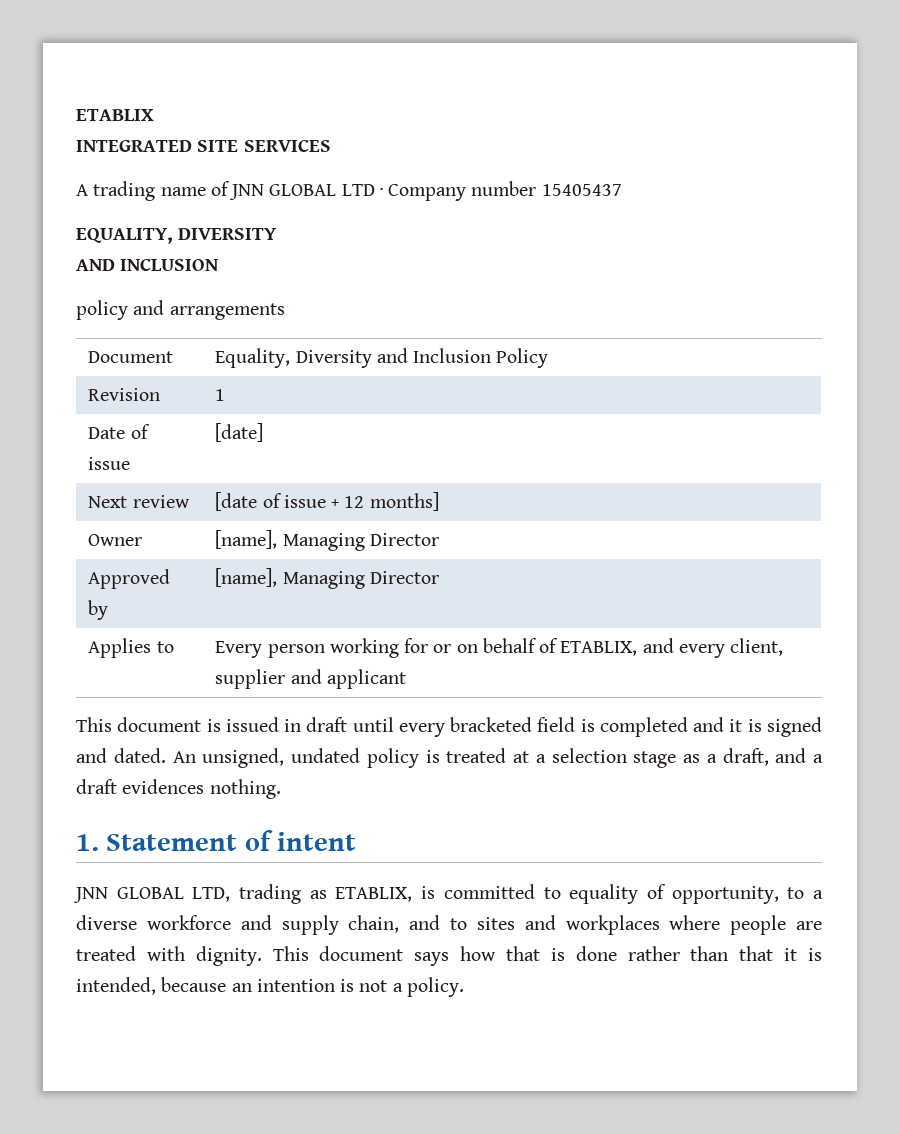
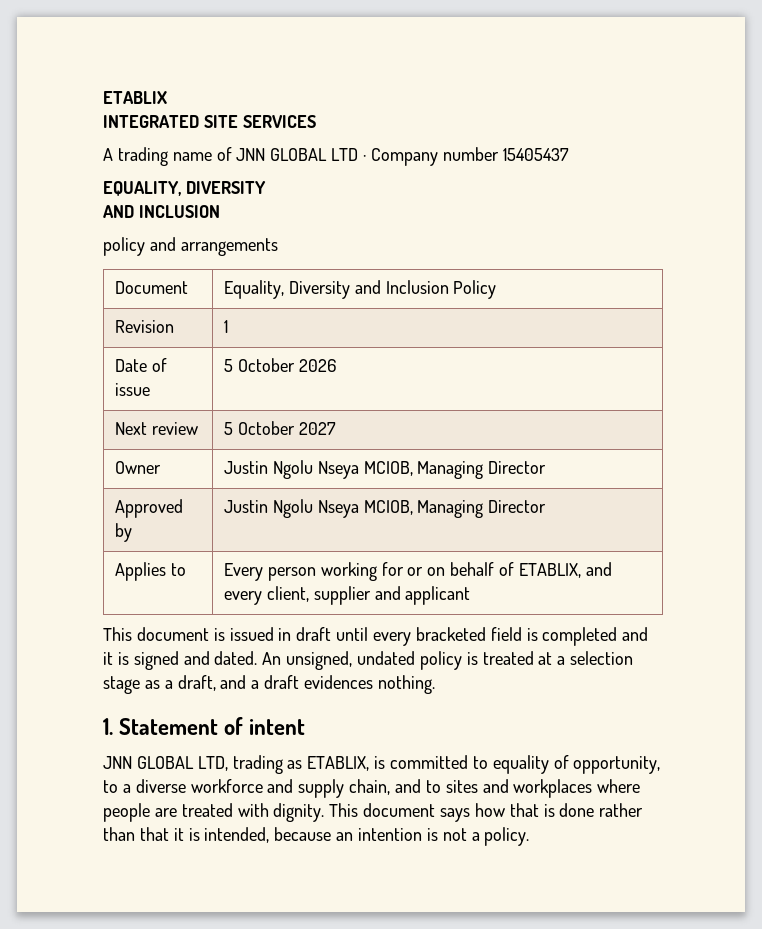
- Date of issue | [date]
+ Date of issue | 5 October 2026
- Next review | [date of issue + 12 months]
- Owner | [name], Managing Director
+ Next review | 5 October 2027
+ Owner | Justin Ngolu Nseya MCIOB, Managing Director
- Approved by | [name], Managing Director
+ Approved by | Justin Ngolu Nseya MCIOB, Managing Director

